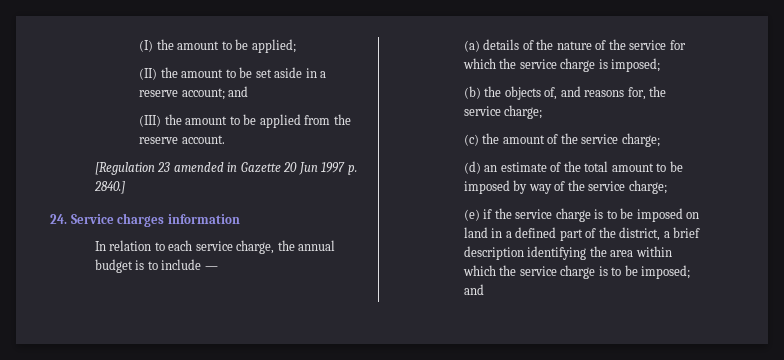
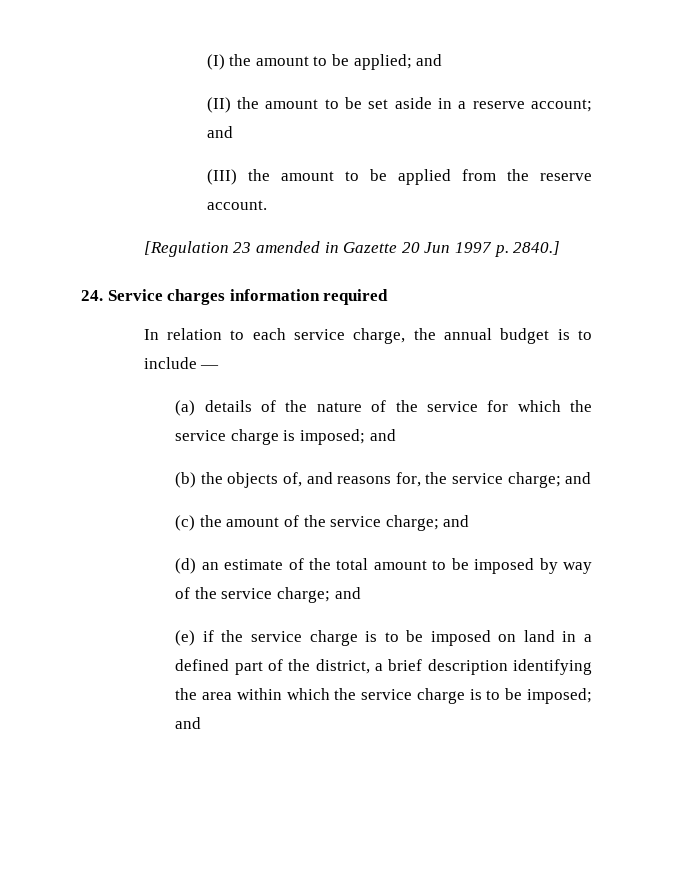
- (I) the amount to be applied;
+ (I) the amount to be applied; and
- 24. Service charges information
+ 24. Service charges information required
- (a) details of the nature of the service for which the service charge is imposed;
+ (a) details of the nature of the service for which the service charge is imposed; and
- (b) the objects of, and reasons for, the service charge;
+ (b) the objects of, and reasons for, the service charge; and
- (c) the amount of the service charge;
+ (c) the amount of the service charge; and
- (d) an estimate of the total amount to be imposed by way of the service charge;
+ (d) an estimate of the total amount to be imposed by way of the service charge; and

